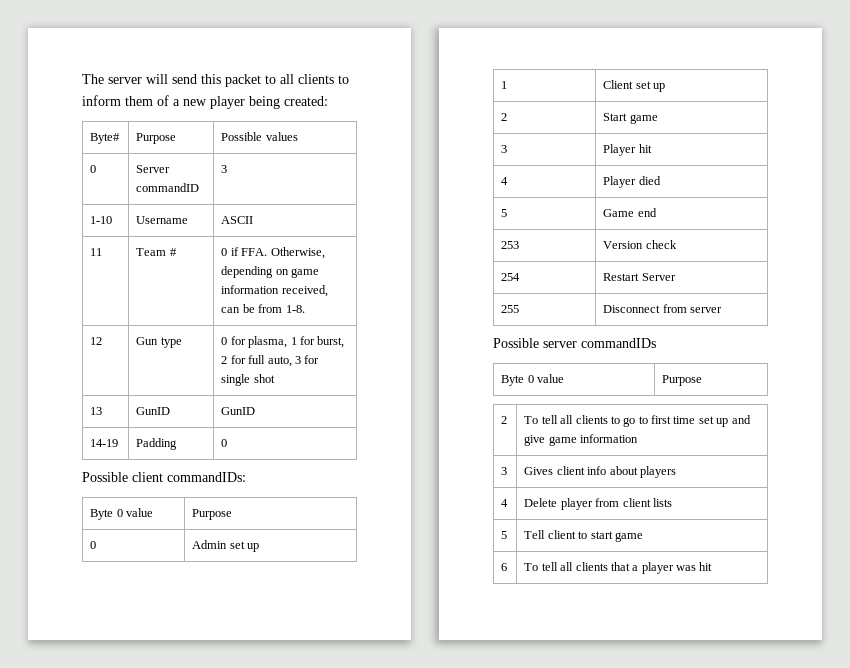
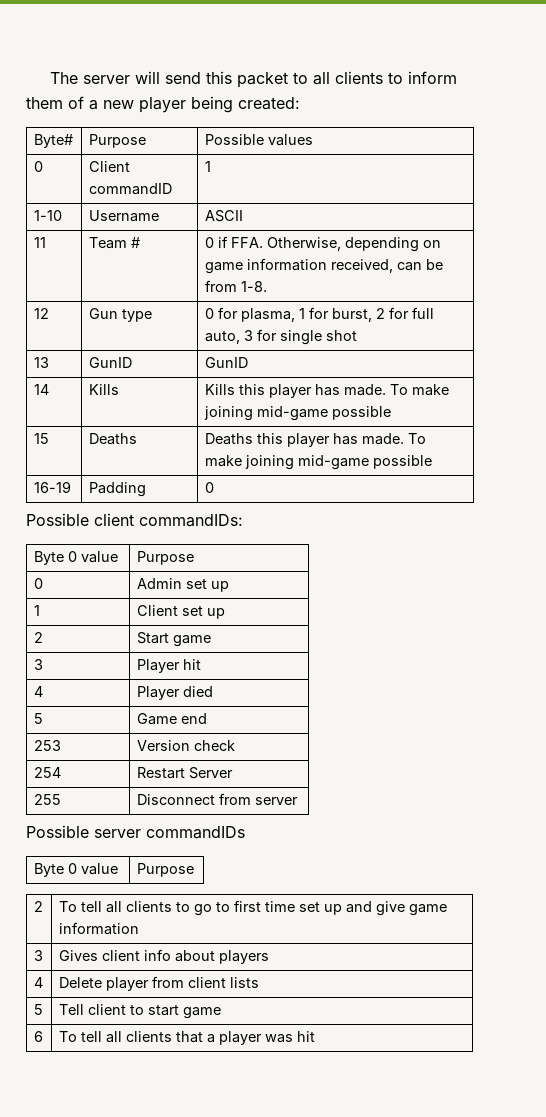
- 0 | Server commandID | 3
+ 0 | Client commandID | 1
- 14-19 | Padding | 0
+ 14 | Kills | Kills this player has made. To make joining mid-game possible
+ 15 | Deaths | Deaths this player has made. To make joining mid-game possible
+ 16-19 | Padding | 0

